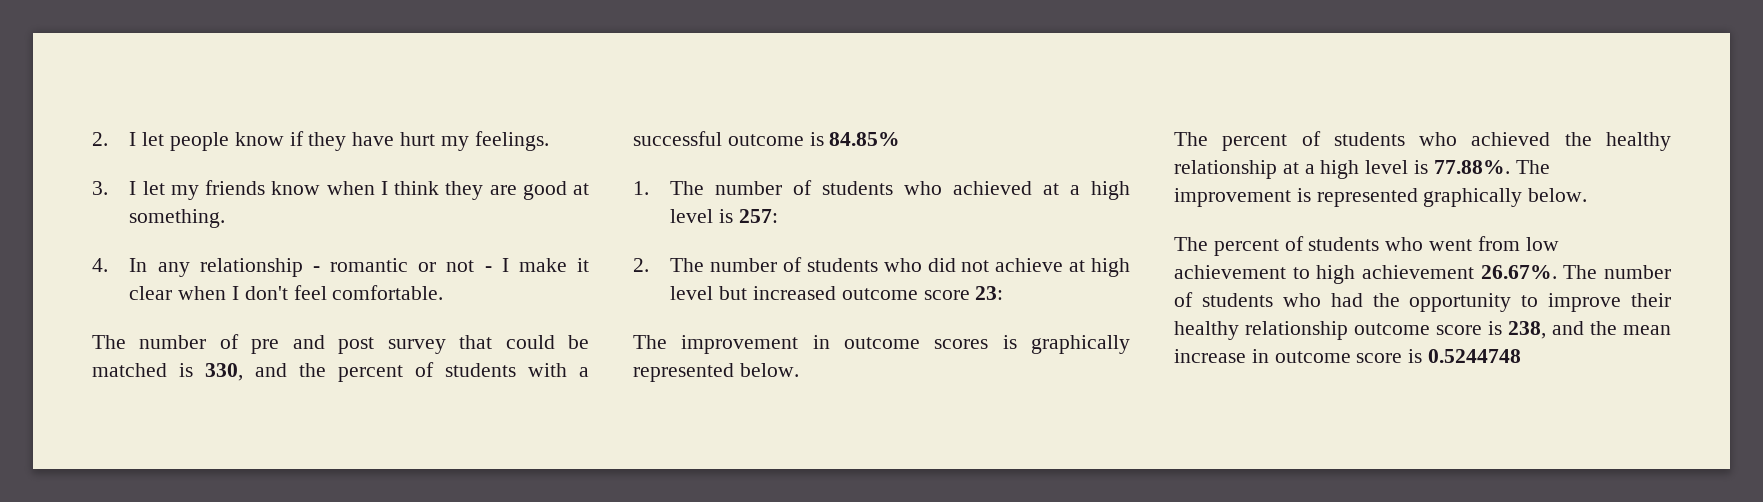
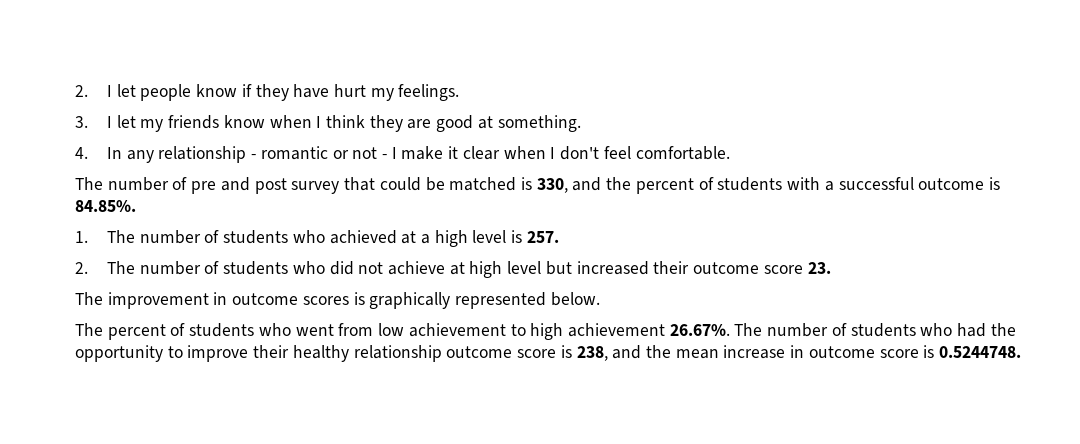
- The number of pre and post survey that could be matched is 330, and the percent of students with a successful outcome is 84.85%
+ The number of pre and post survey that could be matched is 330, and the percent of students with a successful outcome is 84.85%.
- 1. The number of students who achieved at a high level is 257:
+ 1. The number of students who achieved at a high level is 257.
- 2. The number of students who did not achieve at high level but increased outcome score 23:
+ 2. The number of students who did not achieve at high level but increased their outcome score 23.
- The percent of students who achieved the healthy relationship at a high level is 77.88%. The improvement is represented graphically below.
- The percent of students who went from low achievement to high achievement 26.67%. The number of students who had the opportunity to improve their healthy relationship outcome score is 238, and the mean increase in outcome score is 0.5244748
+ The percent of students who went from low achievement to high achievement 26.67%. The number of students who had the opportunity to improve their healthy relationship outcome score is 238, and the mean increase in outcome score is 0.5244748.

